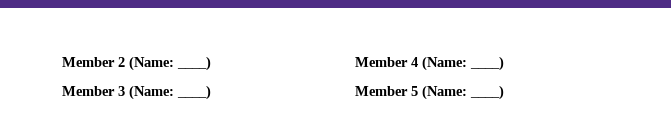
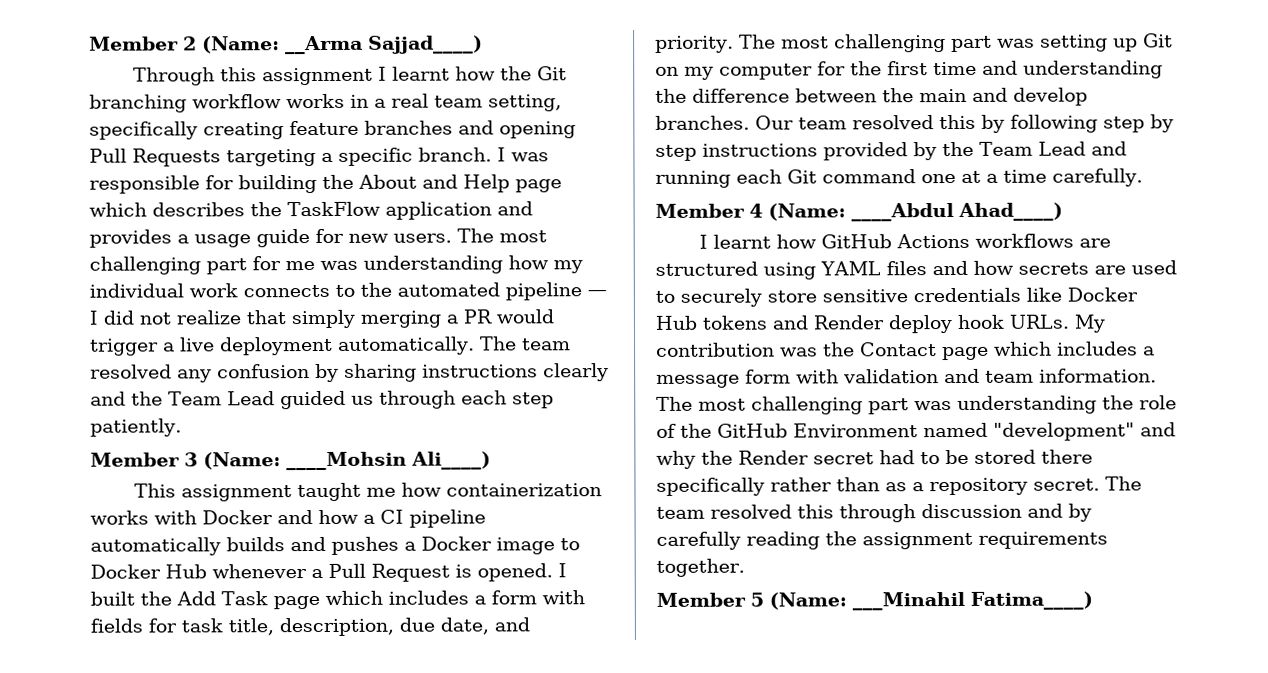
- Member 2 (Name: ____)
- Member 3 (Name: ____)
- Member 4 (Name: ____)
+ Member 2 (Name: __Arma Sajjad____)
+ Through this assignment I learnt how the Git branching workflow works in a real team setting, specifically creating feature branches and opening Pull Requests targeting a specific branch. I was responsible for building the About and Help page which describes the TaskFlow application and provides a usage guide for new users. The most challenging part for me was understanding how my individual work connects to the automated pipeline — I did not realize that simply merging a PR would trigger a live deployment automatically. The team resolved any confusion by sharing instructions clearly and the Team Lead guided us through each step patiently.
+ Member 3 (Name: ____Mohsin Ali____)
+ This assignment taught me how containerization works with Docker and how a CI pipeline automatically builds and pushes a Docker image to Docker Hub whenever a Pull Request is opened. I built the Add Task page which includes a form with fields for task title, description, due date, and priority. The most challenging part was setting up Git on my computer for the first time and understanding the difference between the main and develop branches. Our team resolved this by following step by step instructions provided by the Team Lead and running each Git command one at a time carefully.
+ Member 4 (Name: ____Abdul Ahad____)
+ I learnt how GitHub Actions workflows are structured using YAML files and how secrets are used to securely store sensitive credentials like Docker Hub tokens and Render deploy hook URLs. My contribution was the Contact page which includes a message form with validation and team information. The most challenging part was understanding the role of the GitHub Environment named "development" and why the Render secret had to be stored there specifically rather than as a repository secret. The team resolved this through discussion and by carefully reading the assignment requirements together.
- Member 5 (Name: ____)
+ Member 5 (Name: ___Minahil Fatima____)

